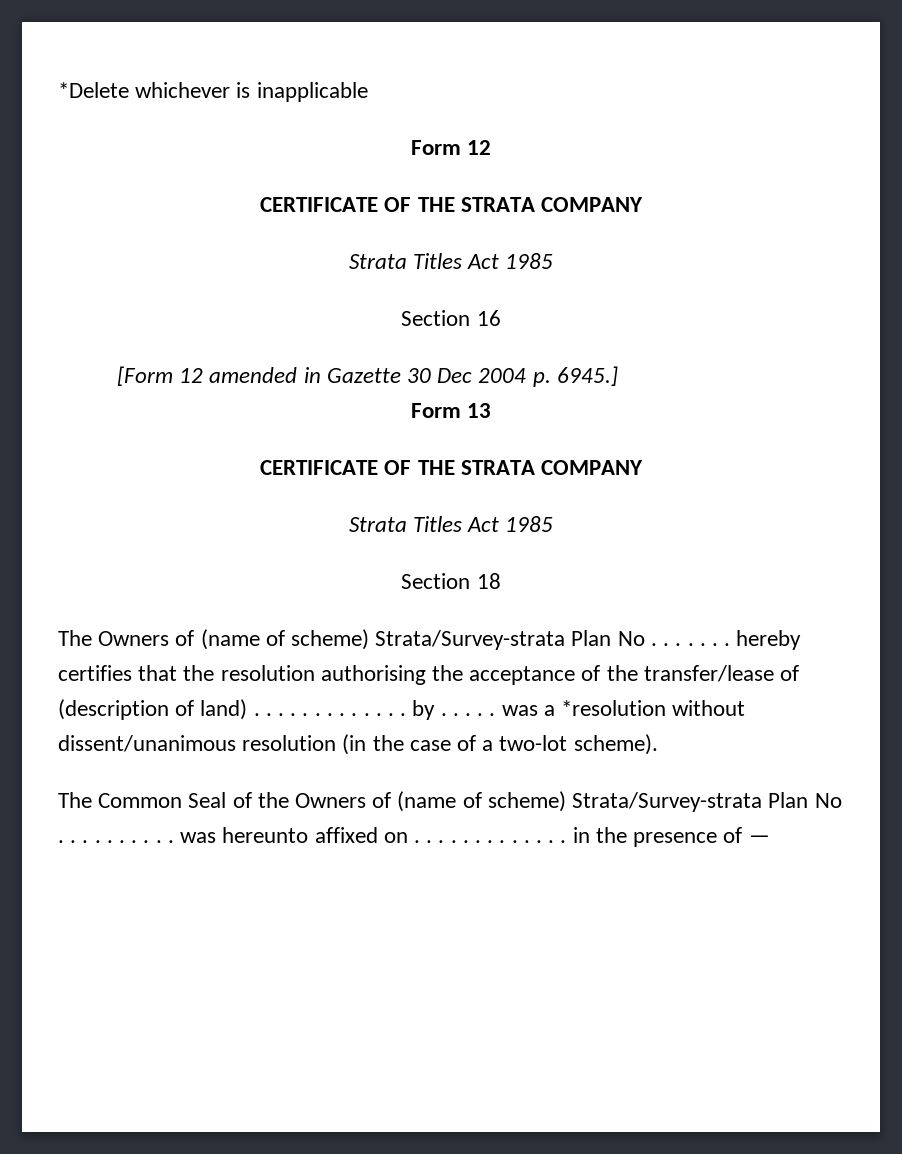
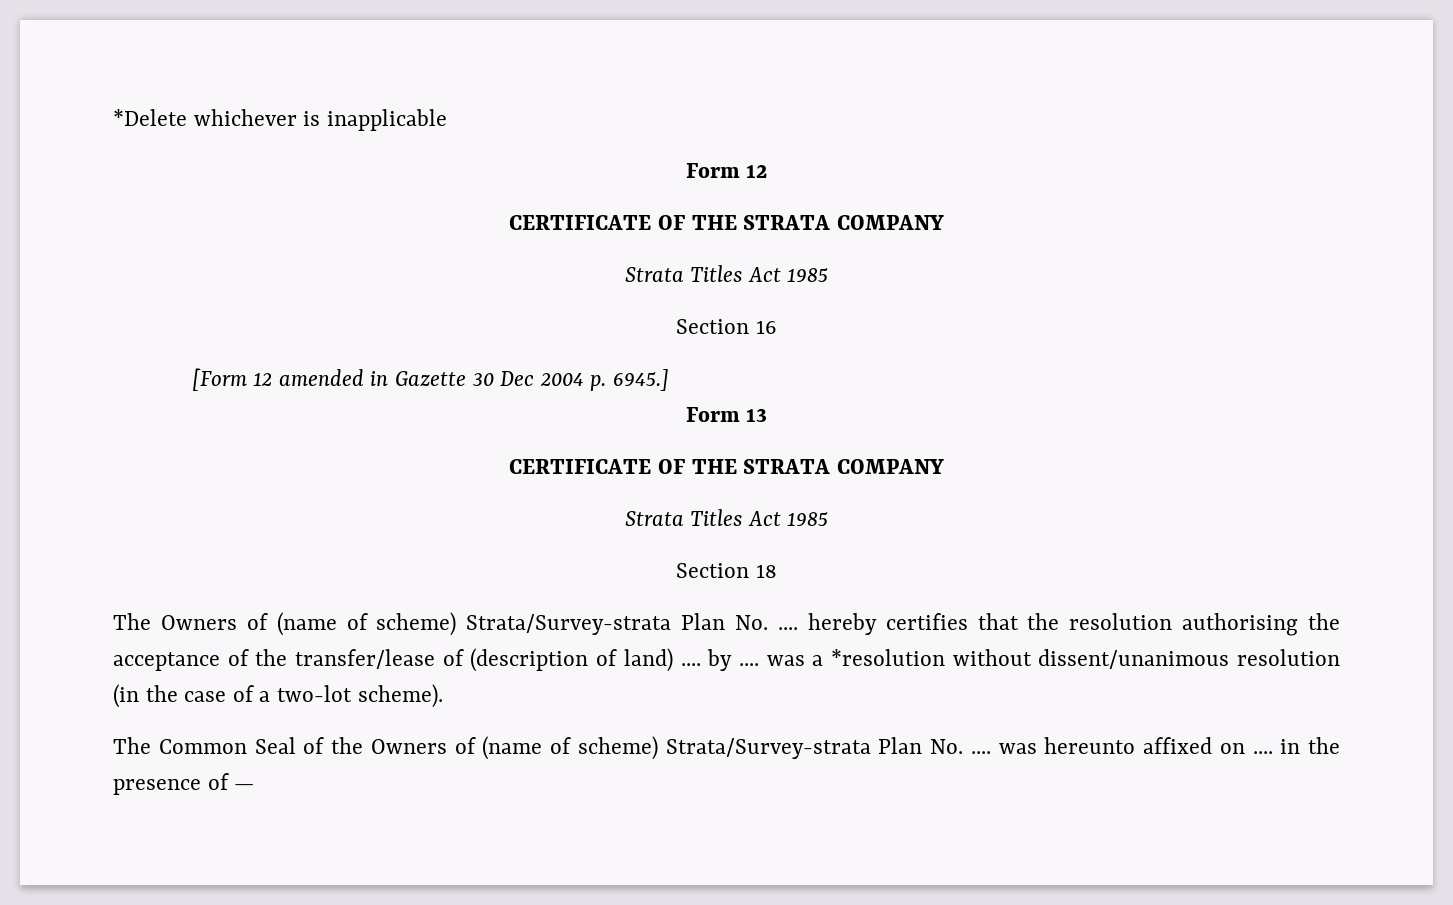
- The Owners of (name of scheme) Strata/Survey-strata Plan No . . . . . . . hereby certifies that the resolution authorising the acceptance of the transfer/lease of (description of land) . . . . . . . . . . . . . by . . . . . was a *resolution without dissent/unanimous resolution (in the case of a two-lot scheme).
+ The Owners of (name of scheme) Strata/Survey-strata Plan No. .... hereby certifies that the resolution authorising the acceptance of the transfer/lease of (description of land) .... by .... was a *resolution without dissent/unanimous resolution (in the case of a two-lot scheme).
- The Common Seal of the Owners of (name of scheme) Strata/Survey-strata Plan No . . . . . . . . . . was hereunto affixed on . . . . . . . . . . . . . in the presence of —
+ The Common Seal of the Owners of (name of scheme) Strata/Survey-strata Plan No. .... was hereunto affixed on .... in the presence of —

